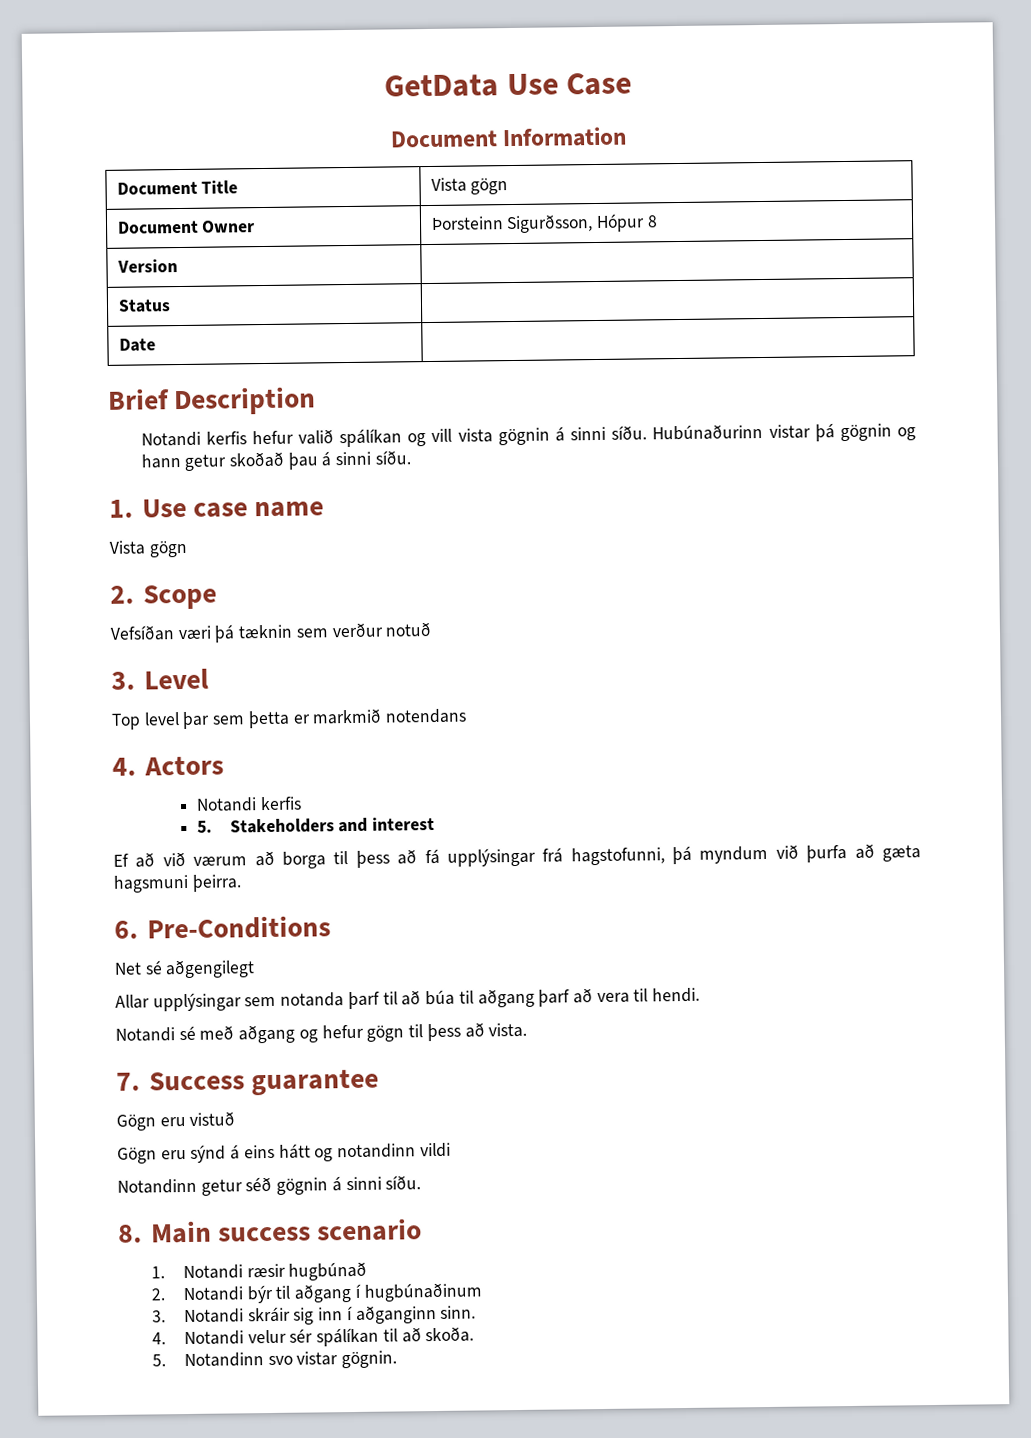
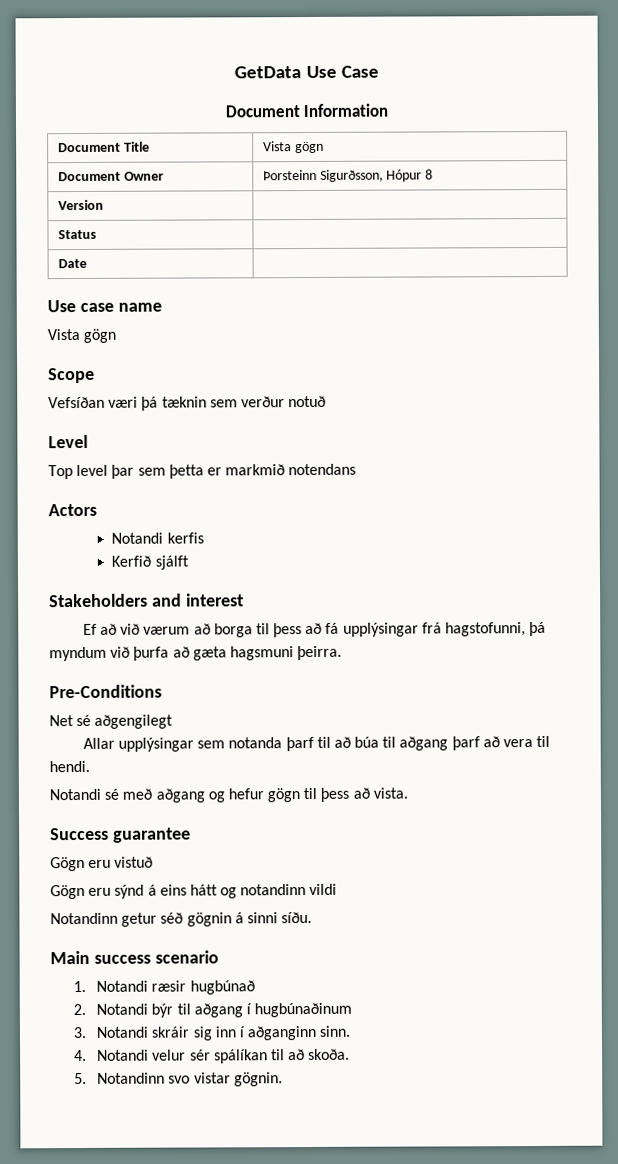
- Brief Description
- Notandi kerfis hefur valið spálíkan og vill vista gögnin á sinni síðu. Hubúnaðurinn vistar þá gögnin og hann getur skoðað þau á sinni síðu.
- 1. Use case name
+ Use case name
- 2. Scope
+ Scope
- 3. Level
+ Level
- 4. Actors
+ Actors
- 5. Stakeholders and interest
+ Kerfið sjálft
+ Stakeholders and interest
- 6. Pre-Conditions
+ Pre-Conditions
- 7. Success guarantee
+ Success guarantee
- 8. Main success scenario
+ Main success scenario

